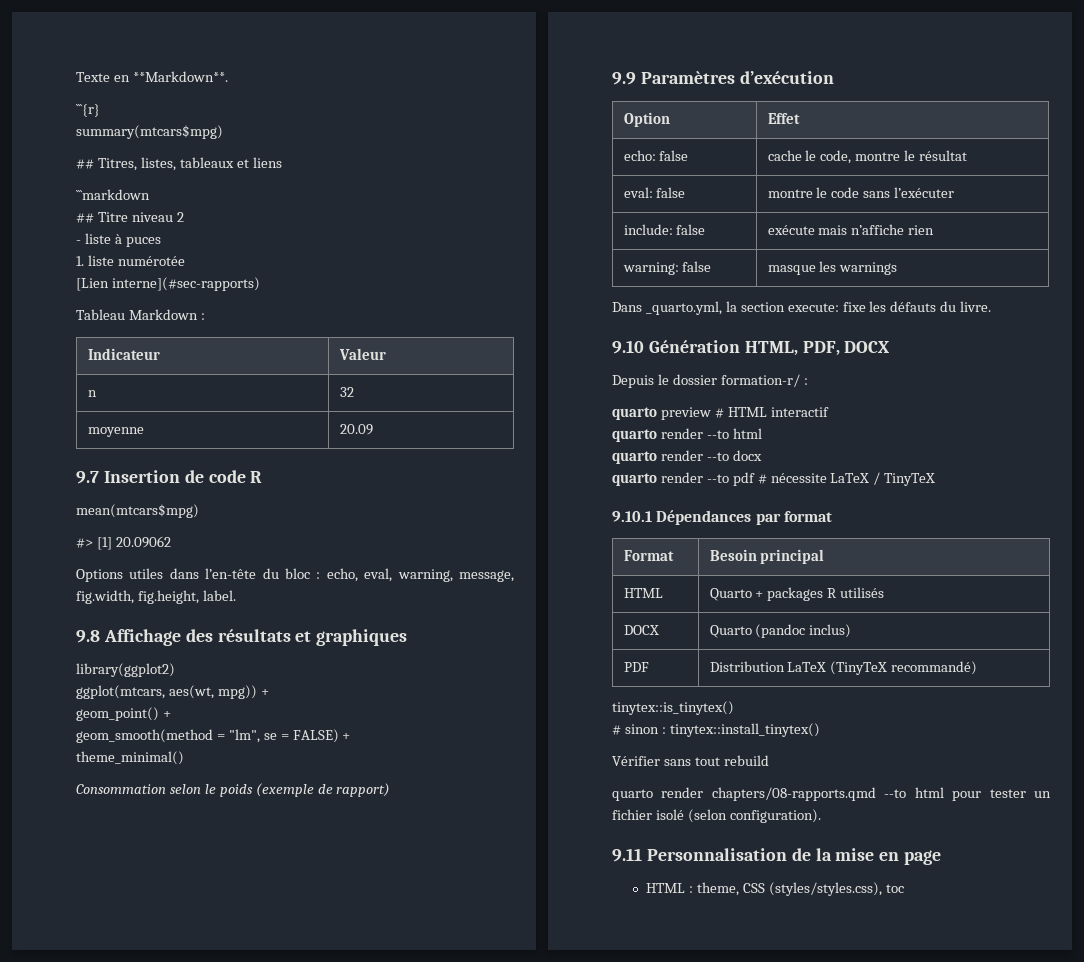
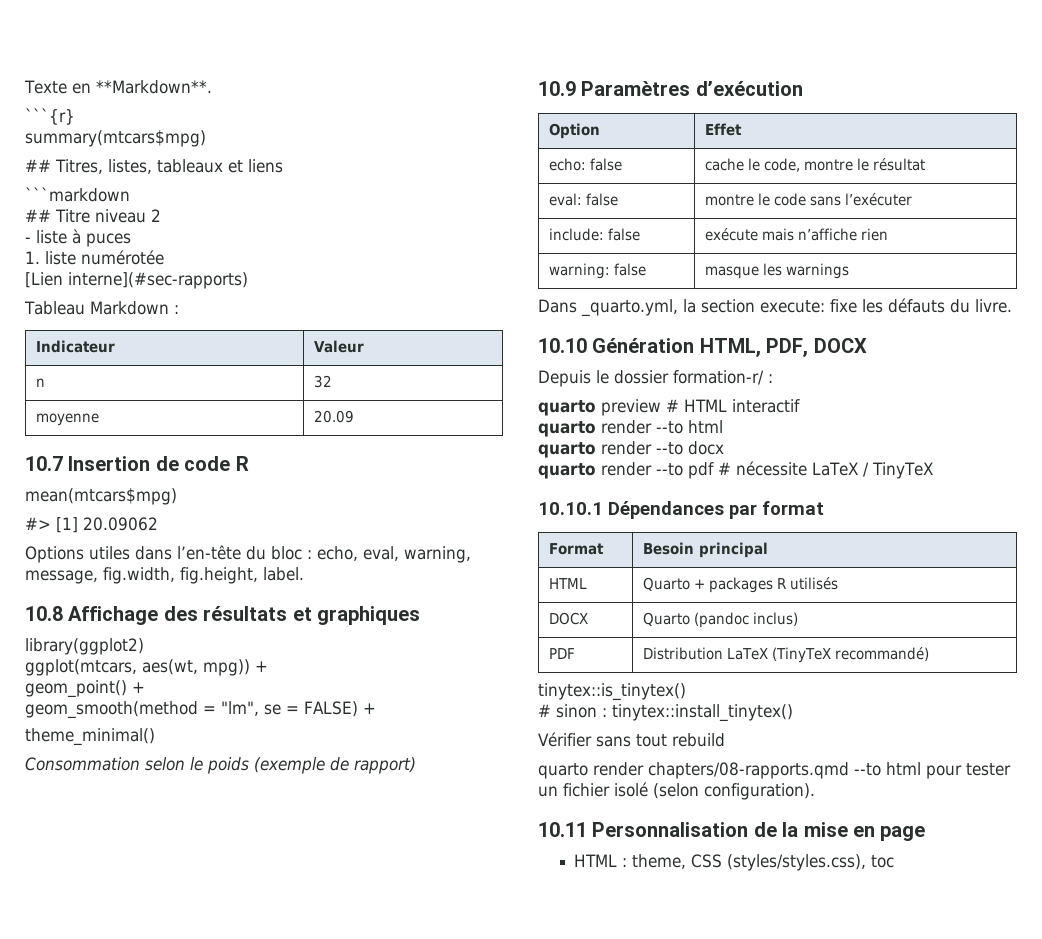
- 9.7 Insertion de code R
+ 10.7 Insertion de code R
- 9.8 Affichage des résultats et graphiques
+ 10.8 Affichage des résultats et graphiques
- 9.9 Paramètres d’exécution
+ 10.9 Paramètres d’exécution
- 9.10 Génération HTML, PDF, DOCX
+ 10.10 Génération HTML, PDF, DOCX
- 9.10.1 Dépendances par format
+ 10.10.1 Dépendances par format
- 9.11 Personnalisation de la mise en page
+ 10.11 Personnalisation de la mise en page

